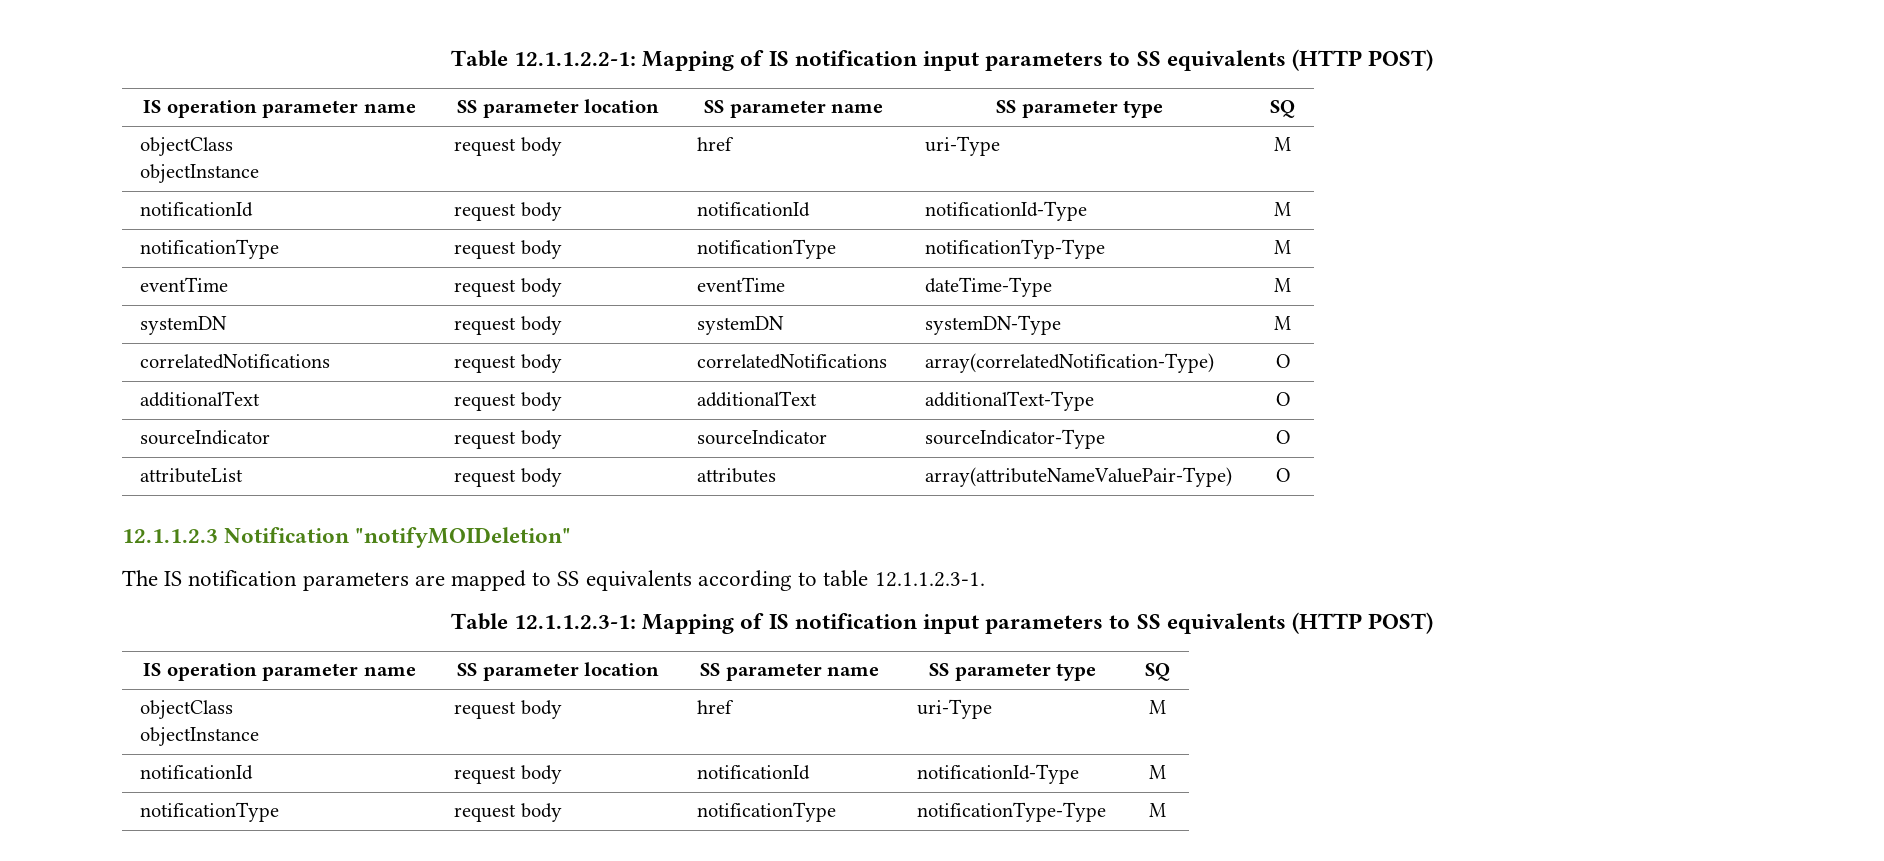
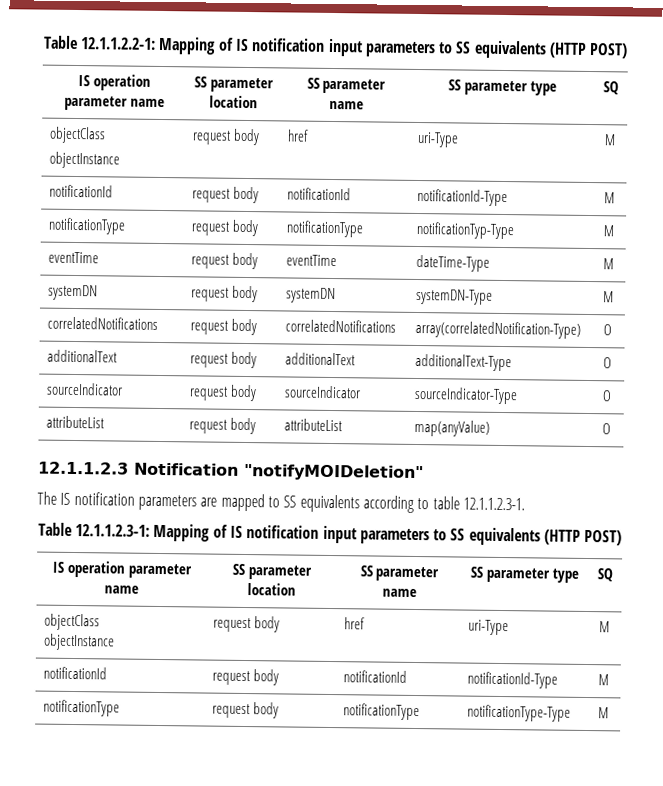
- attributeList | request body | attributes | array(attributeNameValuePair-Type) | O
+ attributeList | request body | attributeList | map(anyValue) | O

